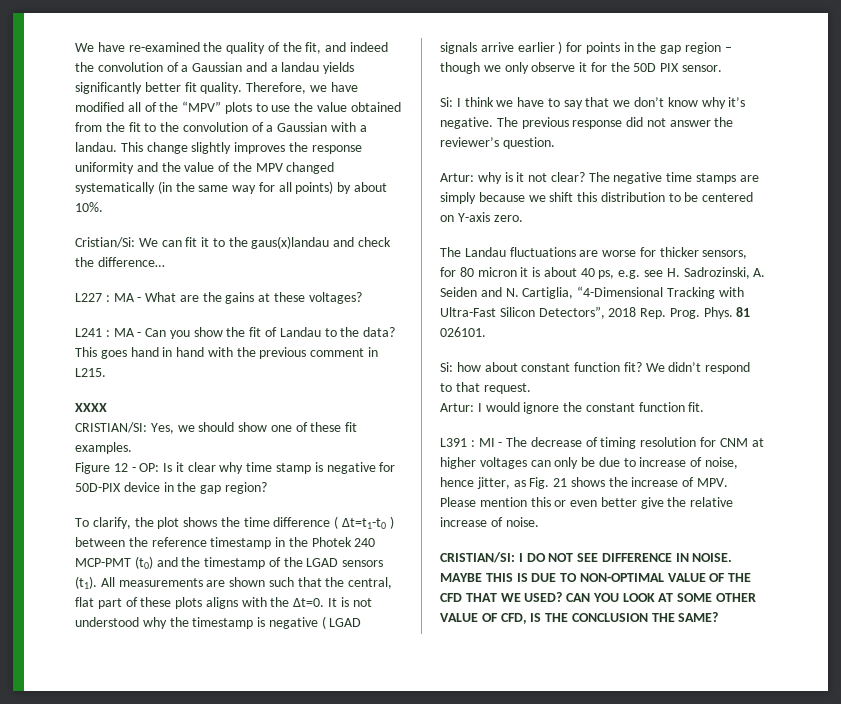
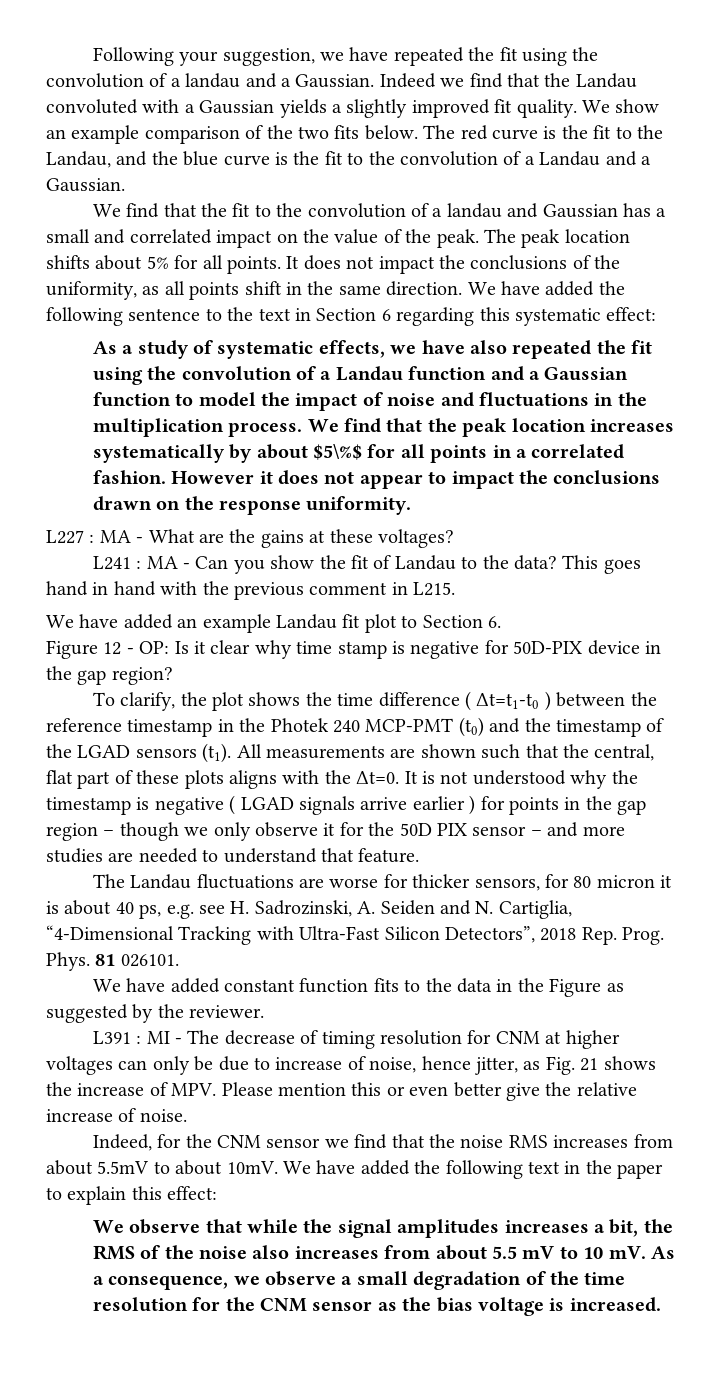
- We have re-examined the quality of the fit, and indeed the convolution of a Gaussian and a landau yields significantly better fit quality. Therefore, we have modified all of the “MPV” plots to use the value obtained from the fit to the convolution of a Gaussian with a landau. This change slightly improves the response uniformity and the value of the MPV changed systematically (in the same way for all points) by about 10%.
- Cristian/Si: We can fit it to the gaus(x)landau and check the difference…
+ Following your suggestion, we have repeated the fit using the convolution of a landau and a Gaussian. Indeed we find that the Landau convoluted with a Gaussian yields a slightly improved fit quality. We show an example comparison of the two fits below. The red curve is the fit to the Landau, and the blue curve is the fit to the convolution of a Landau and a Gaussian.
+ We find that the fit to the convolution of a landau and Gaussian has a small and correlated impact on the value of the peak. The peak location shifts about 5% for all points. It does not impact the conclusions of the uniformity, as all points shift in the same direction. We have added the following sentence to the text in Section 6 regarding this systematic effect:
+ As a study of systematic effects, we have also repeated the fit using the convolution of a Landau function and a Gaussian function to model the impact of noise and fluctuations in the multiplication process. We find that the peak location increases systematically by about $5\%$ for all points in a correlated fashion. However it does not appear to impact the conclusions drawn on the response uniformity.
- XXXX
- CRISTIAN/SI: Yes, we should show one of these fit examples.
+ We have added an example Landau fit plot to Section 6.
- It is not understood why the timestamp is negative ( LGAD signals arrive earlier ) for points in the gap region – though we only observe it for the 50D PIX sensor.
- Si: I think we have to say that we don’t know why it’s negative. The previous response did not answer the reviewer’s question.
- Artur: why is it not clear? The negative time stamps are simply because we shift this distribution to be centered on Y-axis zero.
+ It is not understood why the timestamp is negative ( LGAD signals arrive earlier ) for points in the gap region – though we only observe it for the 50D PIX sensor – and more studies are needed to understand that feature.
- Si: how about constant function fit? We didn’t respond to that request.
- Artur: I would ignore the constant function fit.
+ We have added constant function fits to the data in the Figure as suggested by the reviewer.
- CRISTIAN/SI: I DO NOT SEE DIFFERENCE IN NOISE. MAYBE THIS IS DUE TO NON-OPTIMAL VALUE OF THE CFD THAT WE USED? CAN YOU LOOK AT SOME OTHER VALUE OF CFD, IS THE CONCLUSION THE SAME?
+ Indeed, for the CNM sensor we find that the noise RMS increases from about 5.5mV to about 10mV. We have added the following text in the paper to explain this effect:
+ We observe that while the signal amplitudes increases a bit, the RMS of the noise also increases from about 5.5 mV to 10 mV. As a consequence, we observe a small degradation of the time resolution for the CNM sensor as the bias voltage is increased.

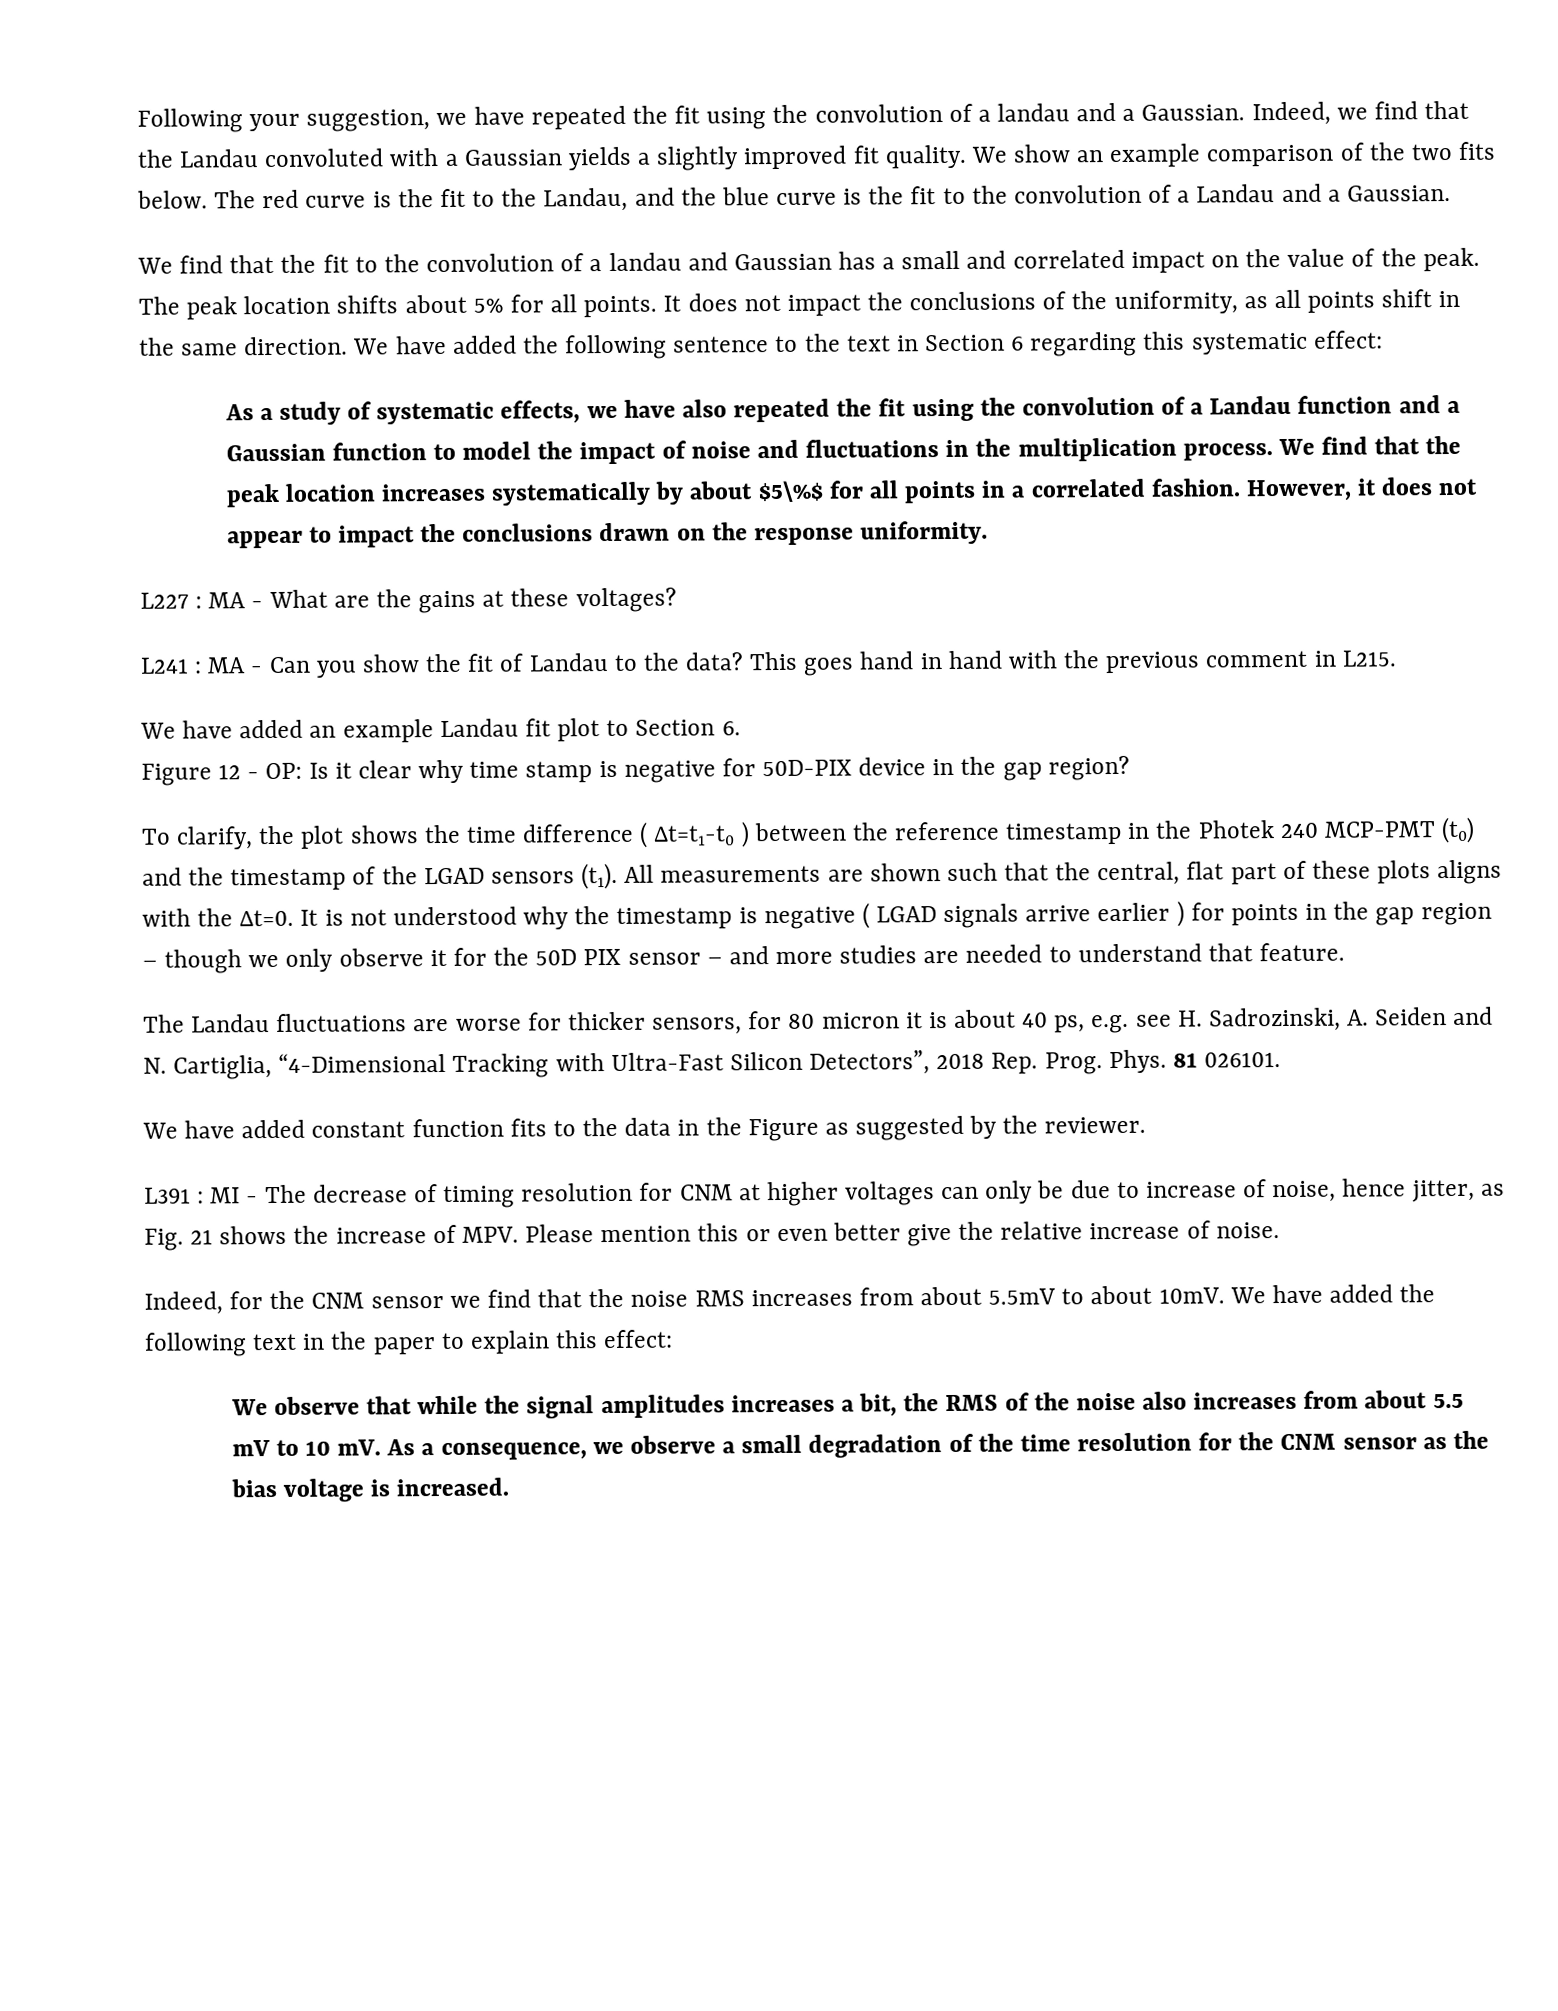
- Indeed we find that the Landau convoluted with a Gaussian yields a slightly improved fit quality.
+ Indeed, we find that the Landau convoluted with a Gaussian yields a slightly improved fit quality.
- However it does not appear to impact the conclusions drawn on the response uniformity.
+ However, it does not appear to impact the conclusions drawn on the response uniformity.

